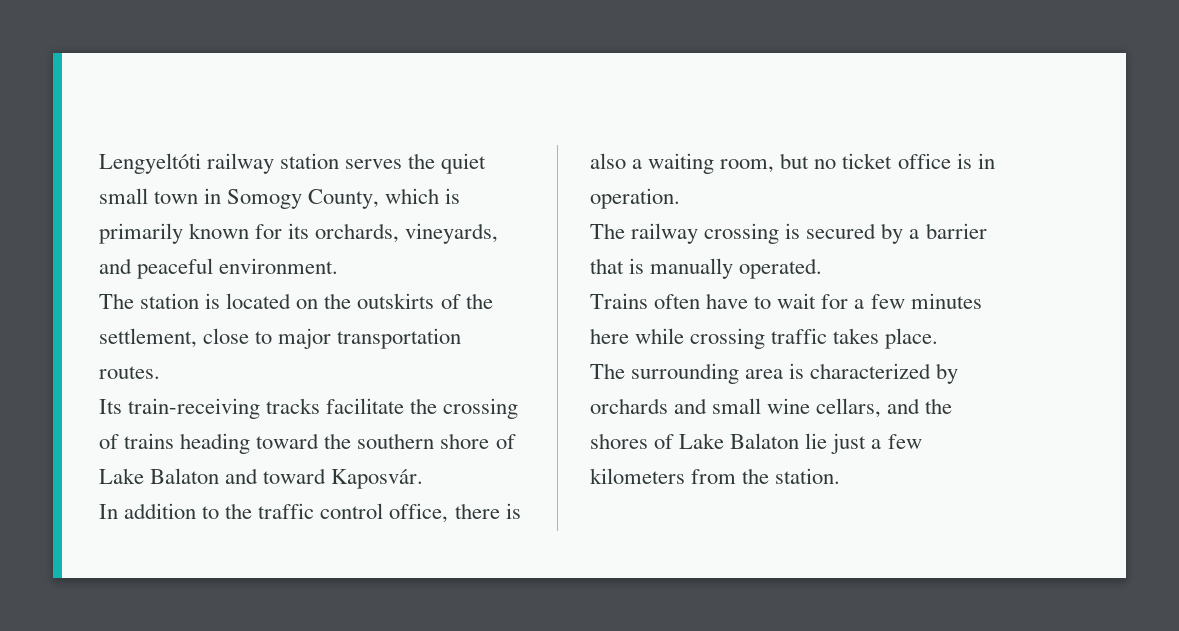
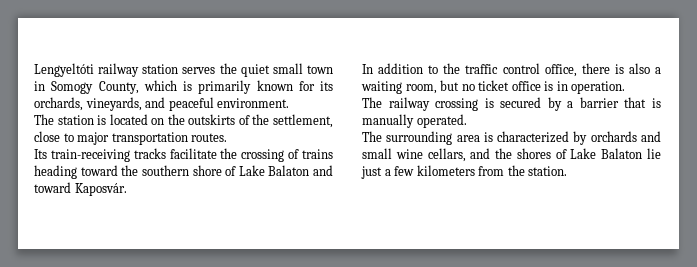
- Trains often have to wait for a few minutes here while crossing traffic takes place.

